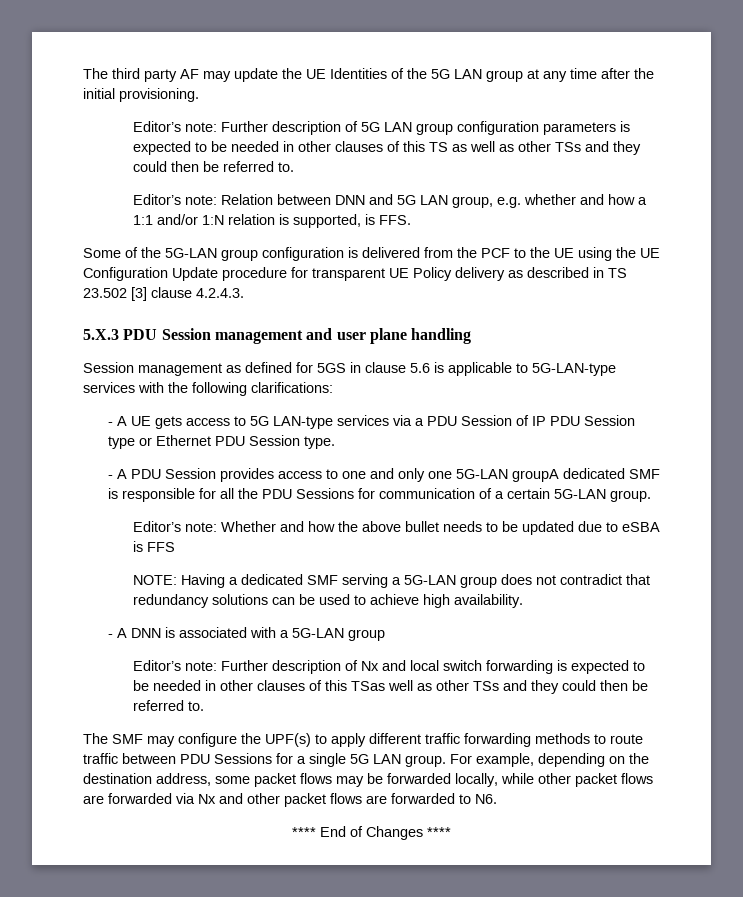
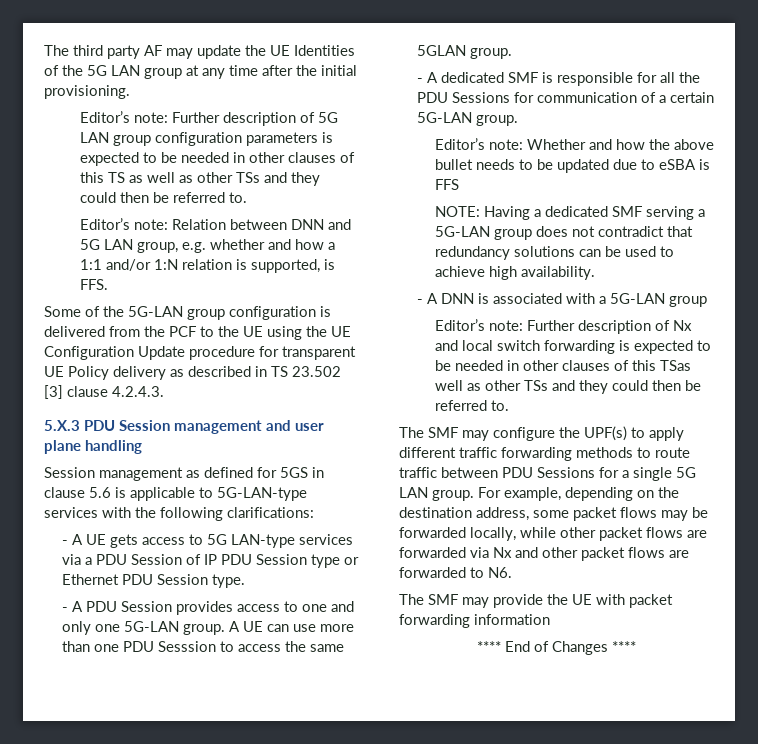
- - A PDU Session provides access to one and only one 5G-LAN groupA dedicated SMF is responsible for all the PDU Sessions for communication of a certain 5G-LAN group.
+ - A PDU Session provides access to one and only one 5G-LAN group. A UE can use more than one PDU Sesssion to access the same 5GLAN group.
+ - A dedicated SMF is responsible for all the PDU Sessions for communication of a certain 5G-LAN group.
+ The SMF may provide the UE with packet forwarding information

